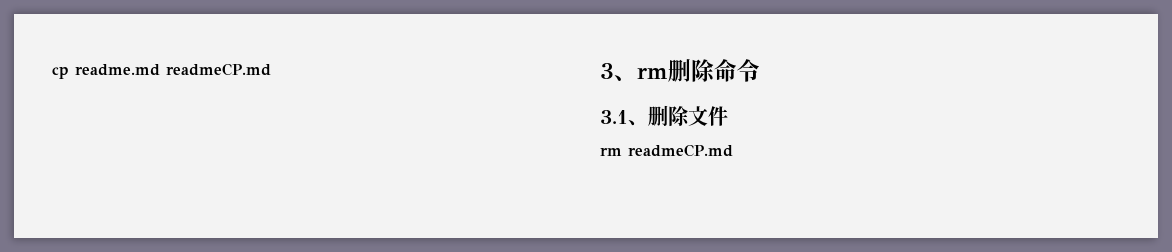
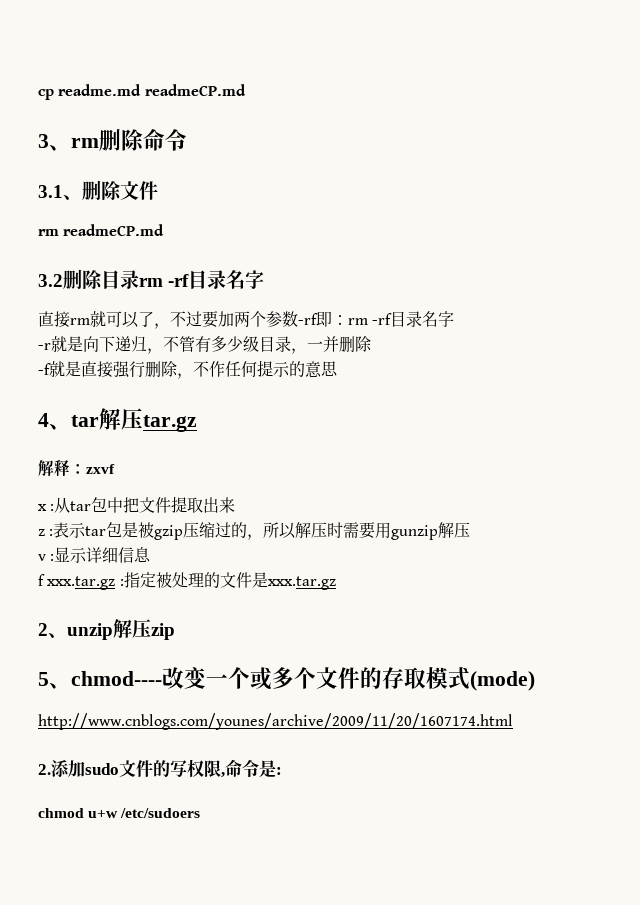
+ 3.2删除目录rm -rf目录名字
+ 直接rm就可以了，不过要加两个参数-rf即：rm -rf目录名字
+ -r就是向下递归，不管有多少级目录，一并删除
+ -f就是直接强行删除，不作任何提示的意思
+ 4、tar解压tar.gz
+ 解释：zxvf
+ x :从tar包中把文件提取出来
+ z :表示tar包是被gzip压缩过的，所以解压时需要用gunzip解压
+ v :显示详细信息
+ f xxx.tar.gz :指定被处理的文件是xxx.tar.gz
+ 2、unzip解压zip
+ 5、chmod----改变一个或多个文件的存取模式(mode)
+ http://www.cnblogs.com/younes/archive/2009/11/20/1607174.html
+ 2.添加sudo文件的写权限,命令是:
+ chmod u+w /etc/sudoers

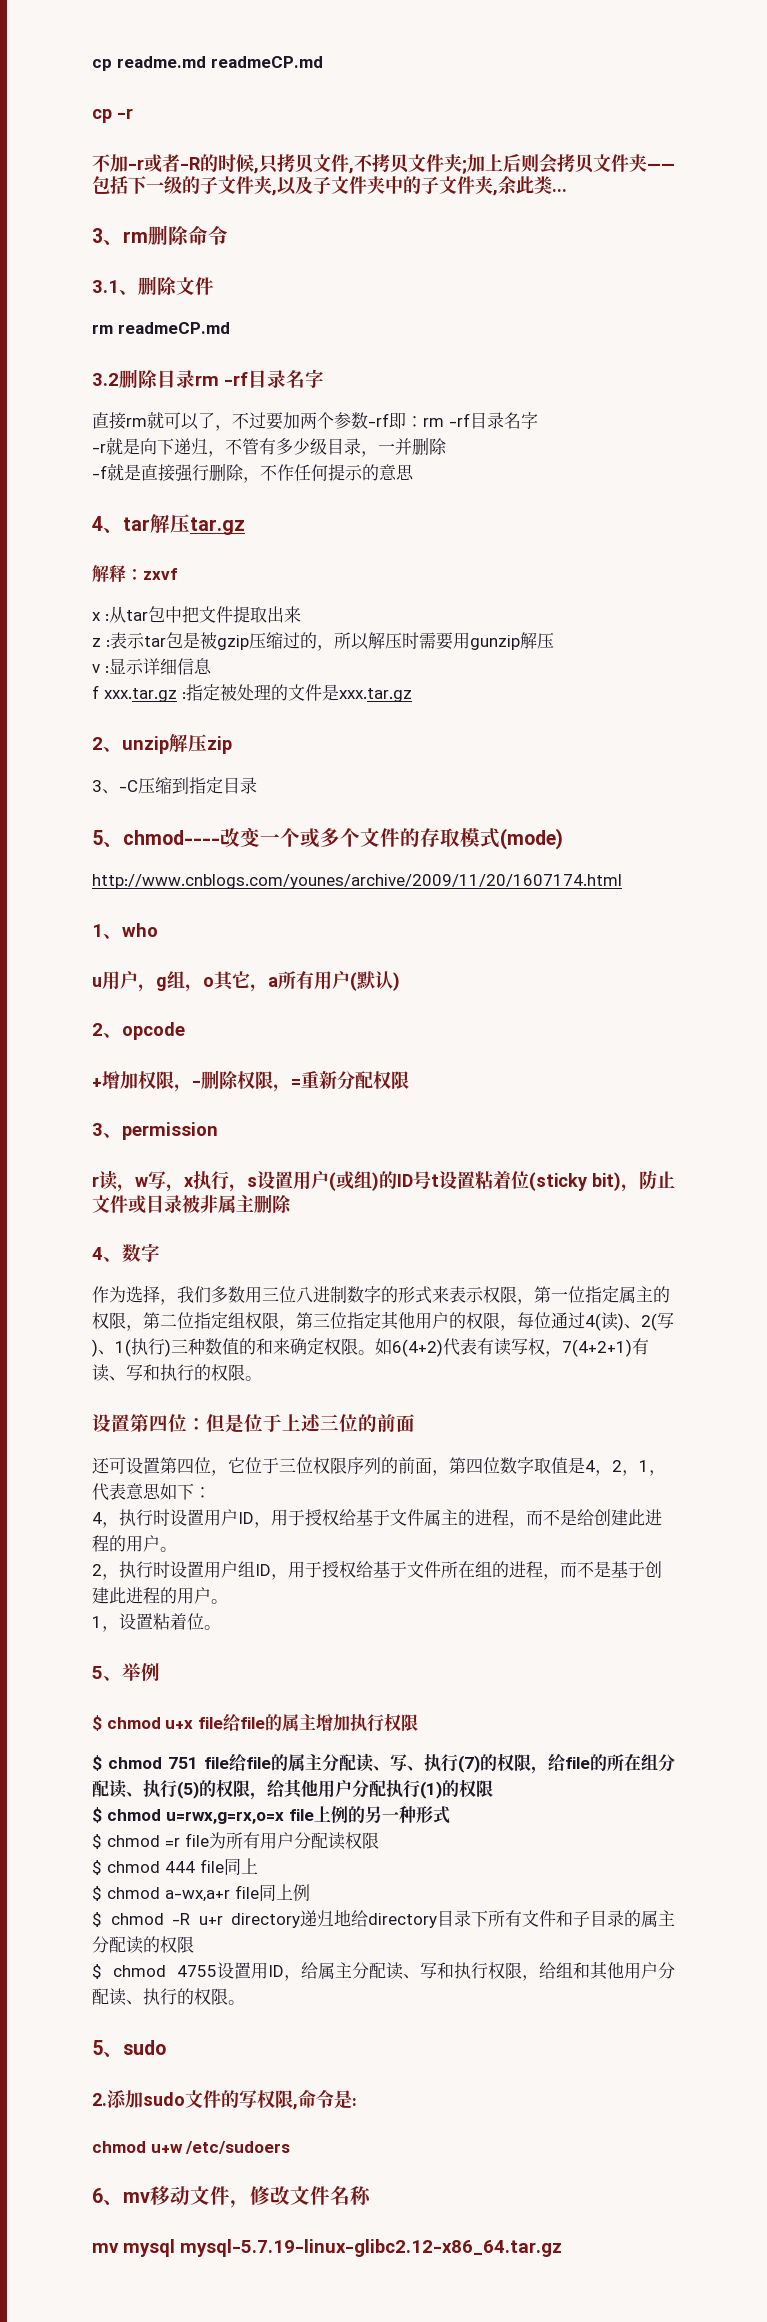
+ cp -r
+ 不加-r或者-R的时候,只拷贝文件,不拷贝文件夹;加上后则会拷贝文件夹——包括下一级的子文件夹,以及子文件夹中的子文件夹,余此类...
+ 3、-C压缩到指定目录
+ 1、who
+ u用户，g组，o其它，a所有用户(默认)
+ 2、opcode
+ +增加权限，-删除权限，=重新分配权限
+ 3、permission
+ r读，w写，x执行，s设置用户(或组)的ID号t设置粘着位(sticky bit)，防止文件或目录被非属主删除
+ 4、数字
+ 作为选择，我们多数用三位八进制数字的形式来表示权限，第一位指定属主的权限，第二位指定组权限，第三位指定其他用户的权限，每位通过4(读)、2(写)、1(执行)三种数值的和来确定权限。如6(4+2)代表有读写权，7(4+2+1)有读、写和执行的权限。
+ 设置第四位：但是位于上述三位的前面
+ 还可设置第四位，它位于三位权限序列的前面，第四位数字取值是4，2，1，代表意思如下：
+ 4，执行时设置用户ID，用于授权给基于文件属主的进程，而不是给创建此进程的用户。
+ 2，执行时设置用户组ID，用于授权给基于文件所在组的进程，而不是基于创建此进程的用户。
+ 1，设置粘着位。
+ 5、举例
+ $ chmod u+x file给file的属主增加执行权限
+ $ chmod 751 file给file的属主分配读、写、执行(7)的权限，给file的所在组分配读、执行(5)的权限，给其他用户分配执行(1)的权限
+ $ chmod u=rwx,g=rx,o=x file上例的另一种形式
+ $ chmod =r file为所有用户分配读权限
+ $ chmod 444 file同上
+ $ chmod a-wx,a+r file同上例
+ $ chmod -R u+r directory递归地给directory目录下所有文件和子目录的属主分配读的权限
+ $ chmod 4755设置用ID，给属主分配读、写和执行权限，给组和其他用户分配读、执行的权限。
+ 5、sudo
+ 6、mv移动文件，修改文件名称
+ mv mysql mysql-5.7.19-linux-glibc2.12-x86_64.tar.gz

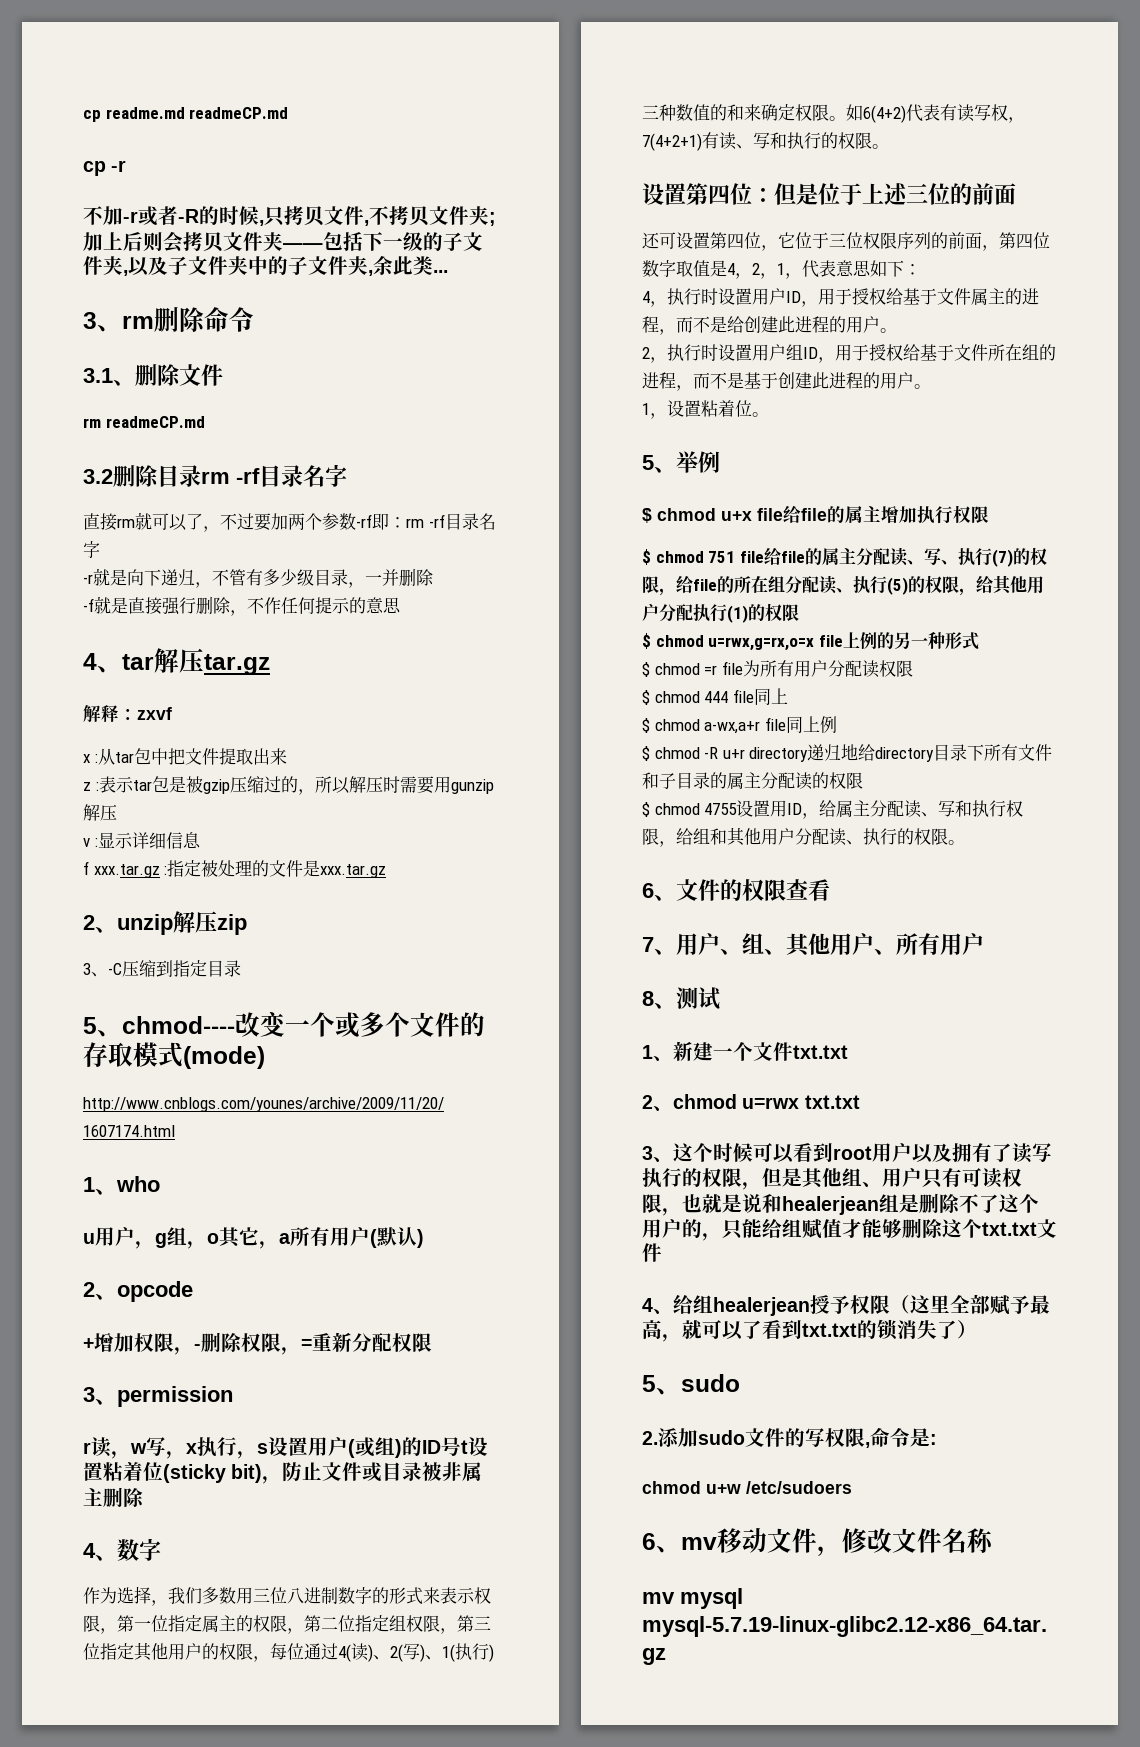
+ 6、文件的权限查看
+ 7、用户、组、其他用户、所有用户
+ 8、测试
+ 1、新建一个文件txt.txt
+ 2、chmod u=rwx txt.txt
+ 3、这个时候可以看到root用户以及拥有了读写执行的权限，但是其他组、用户只有可读权限，也就是说和healerjean组是删除不了这个用户的，只能给组赋值才能够删除这个txt.txt文件
+ 4、给组healerjean授予权限（这里全部赋予最高，就可以了看到txt.txt的锁消失了）

